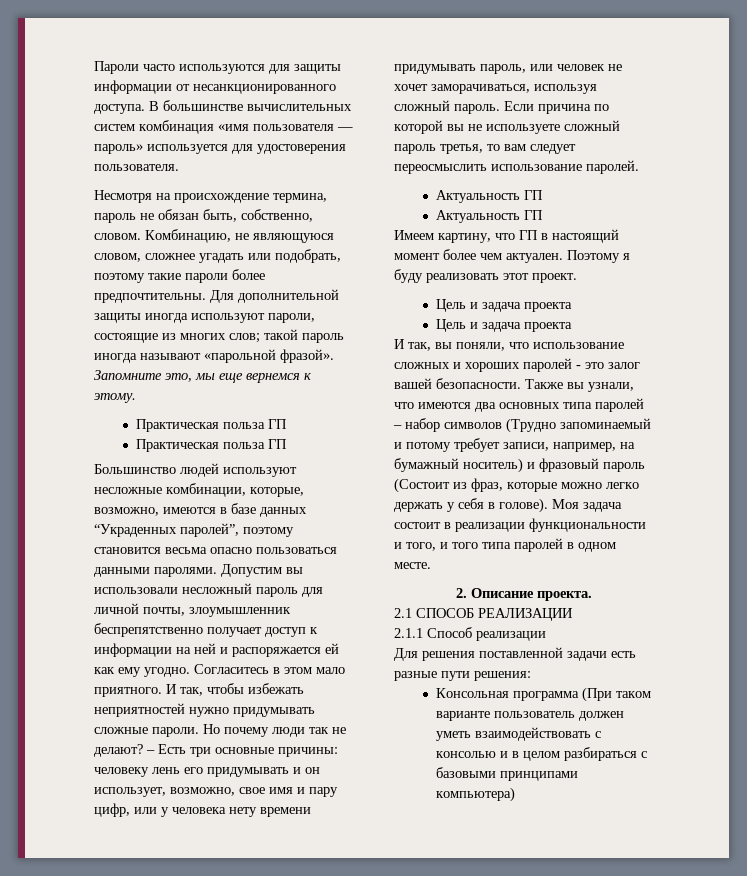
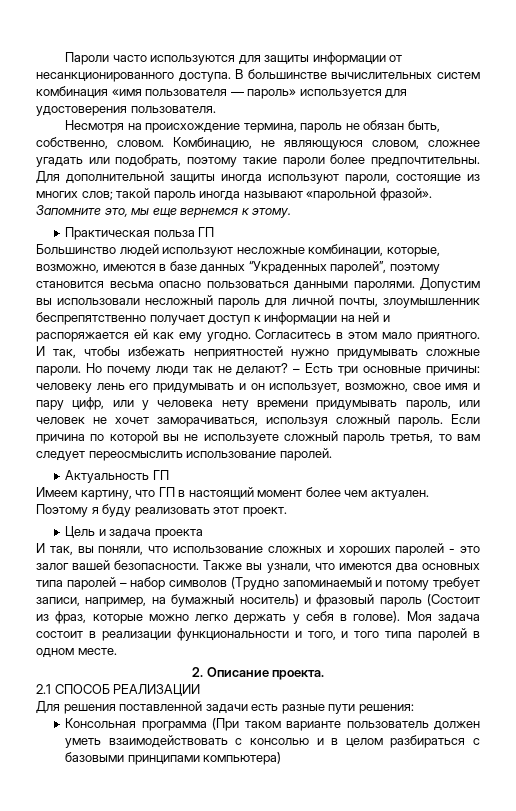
  Запомните это, мы еще вернемся к этому.
- Практическая польза ГП
  Если причина по которой вы не используете сложный пароль третья, то вам следует переосмыслить использование паролей.
- Актуальность ГП
  Поэтому я буду реализовать этот проект.
- Цель и задача проекта
- 2.1.1 Способ реализации

